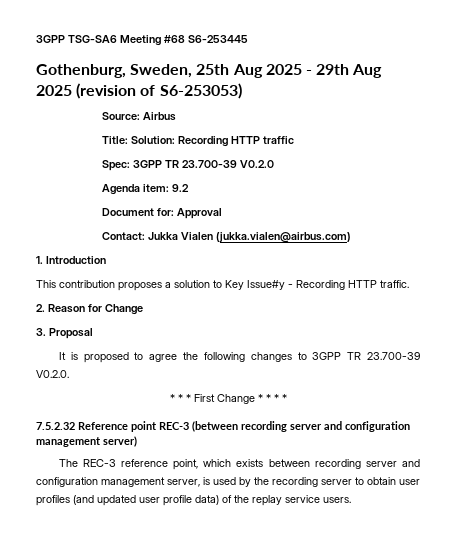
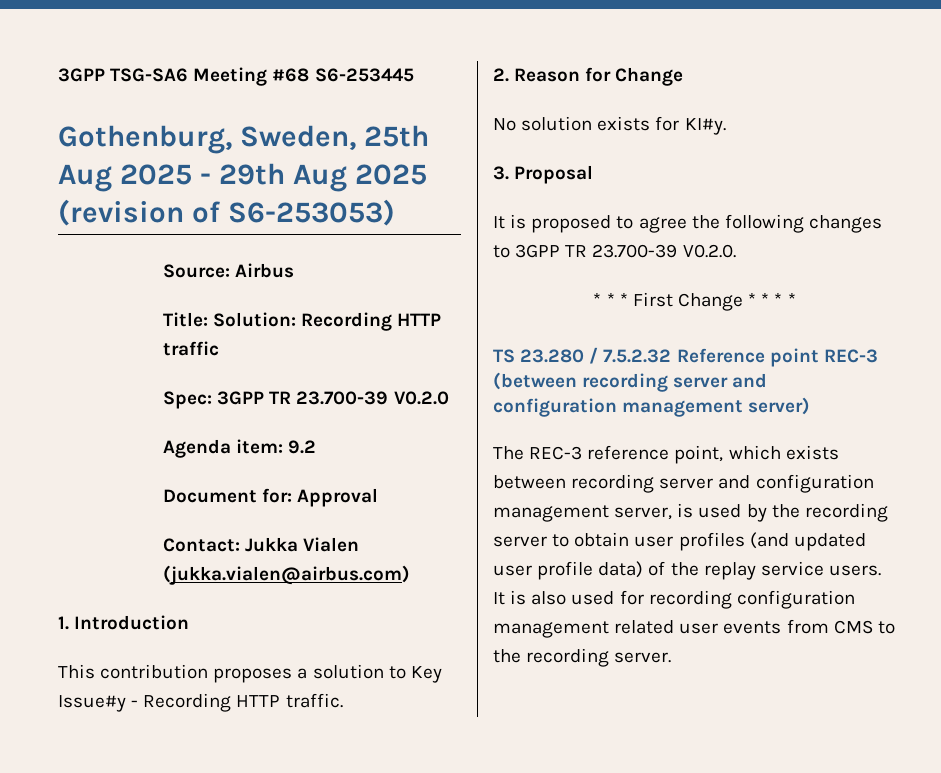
+ No solution exists for KI#y.
- 7.5.2.32 Reference point REC-3 (between recording server and configuration management server)
+ TS 23.280 / 7.5.2.32 Reference point REC-3 (between recording server and configuration management server)
+ It is also used for recording configuration management related user events from CMS to the recording server.

